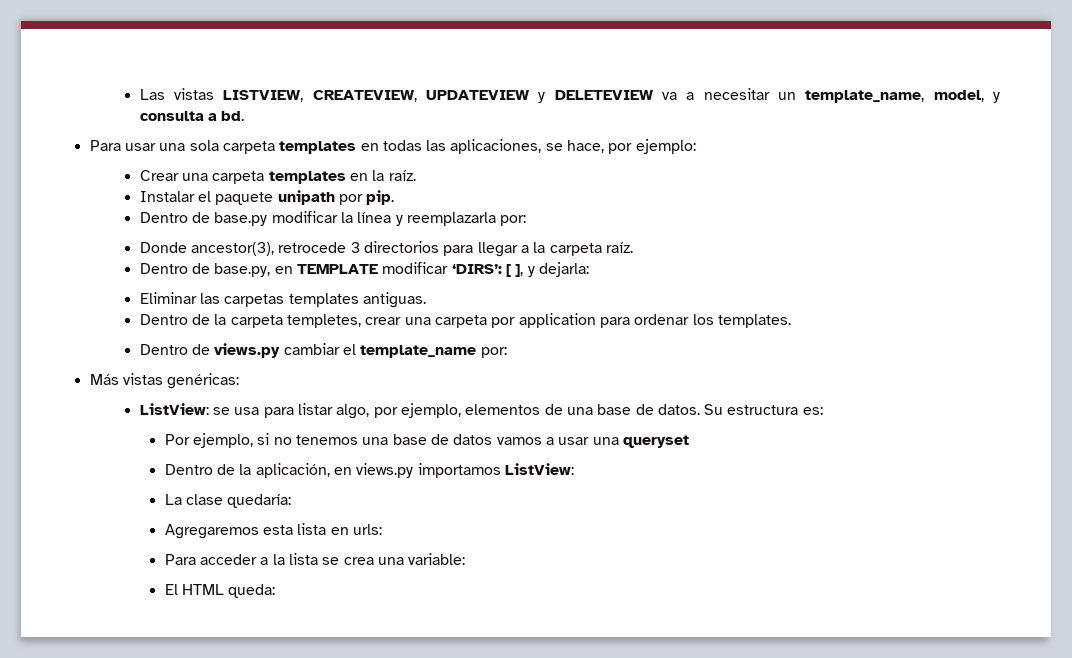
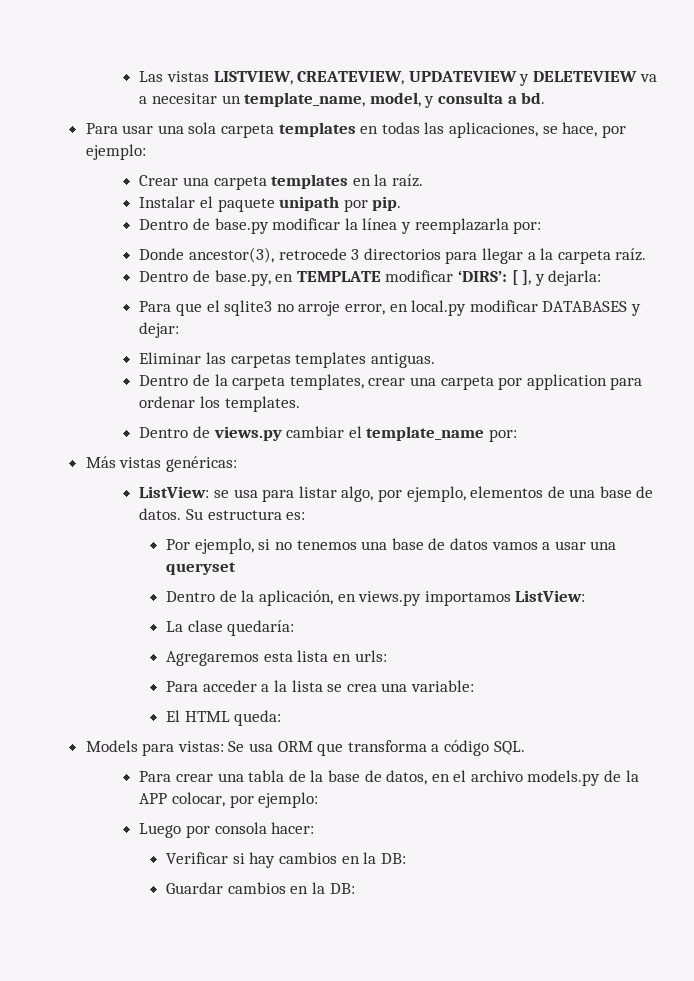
+ Para que el sqlite3 no arroje error, en local.py modificar DATABASES y dejar:
- Dentro de la carpeta templetes, crear una carpeta por application para ordenar los templates.
+ Dentro de la carpeta templates, crear una carpeta por application para ordenar los templates.
+ Models para vistas: Se usa ORM que transforma a código SQL.
+ Para crear una tabla de la base de datos, en el archivo models.py de la APP colocar, por ejemplo:
+ Luego por consola hacer:
+ Verificar si hay cambios en la DB:
+ Guardar cambios en la DB:

